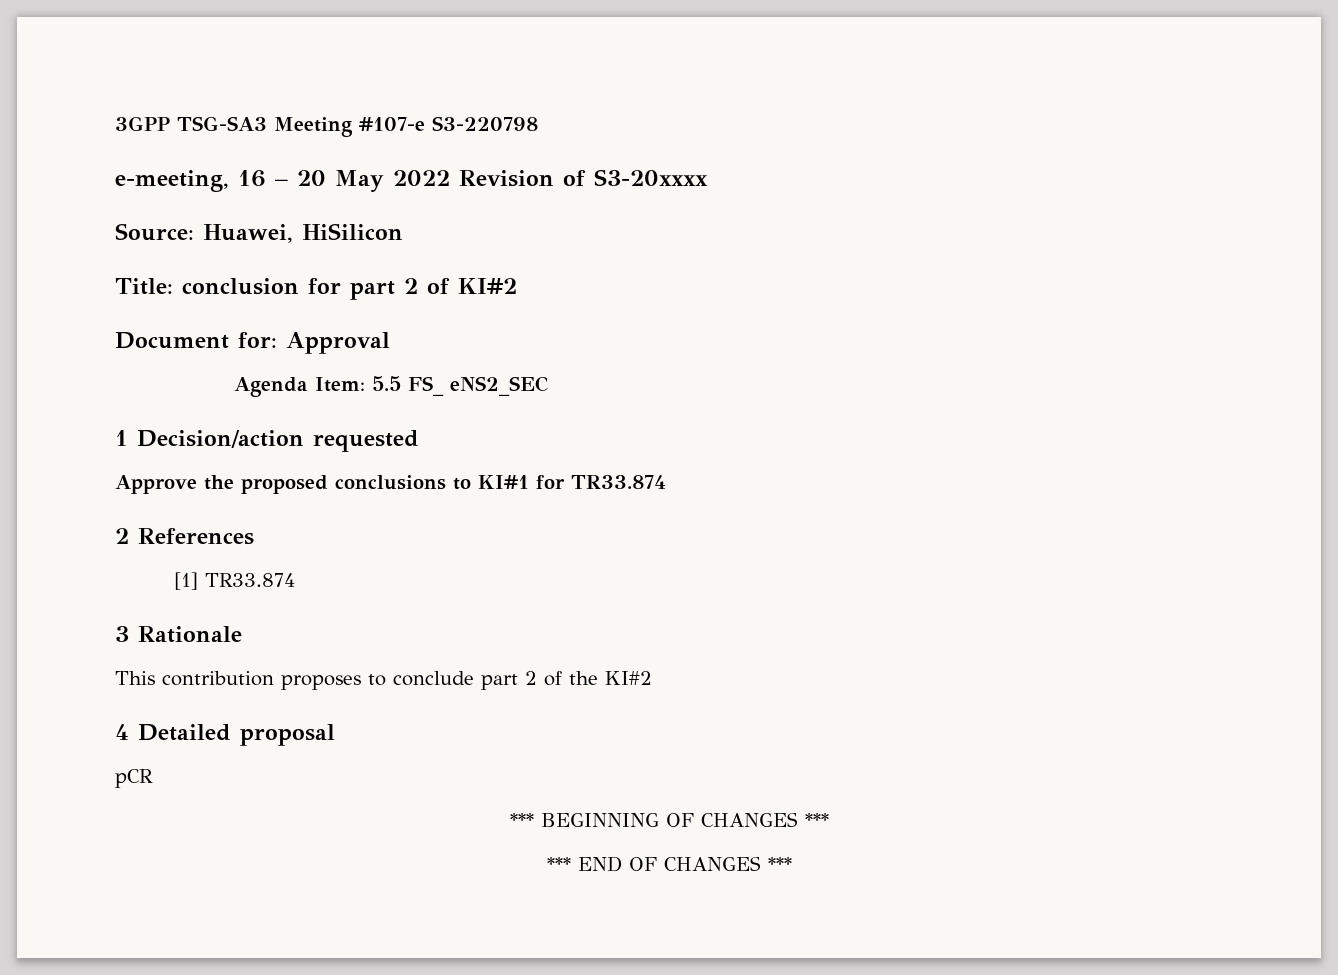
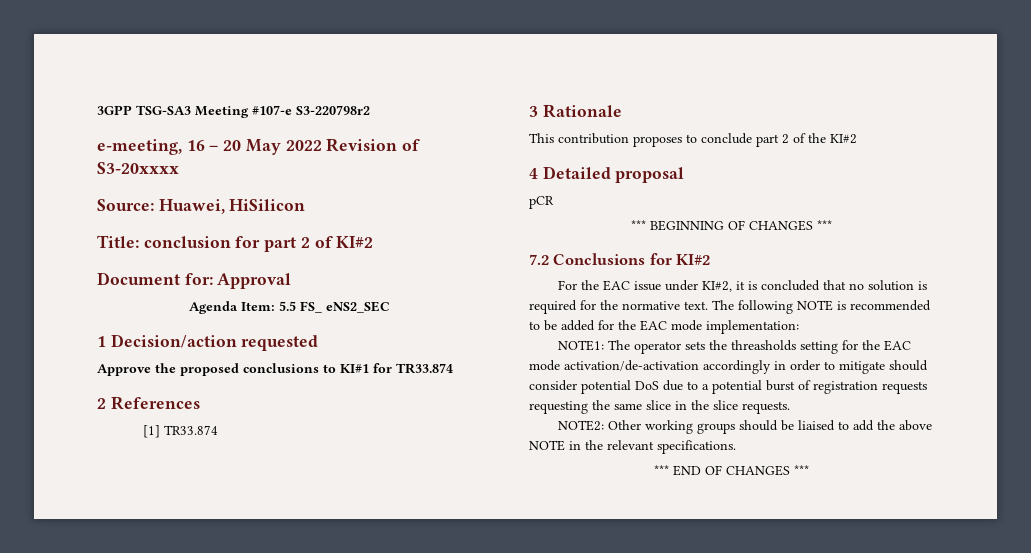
- 3GPP TSG-SA3 Meeting #107-e S3-220798
+ 3GPP TSG-SA3 Meeting #107-e S3-220798r2
+ 7.2 Conclusions for KI#2
+ For the EAC issue under KI#2, it is concluded that no solution is required for the normative text. The following NOTE is recommended to be added for the EAC mode implementation:
+ NOTE1: The operator sets the threasholds setting for the EAC mode activation/de-activation accordingly in order to mitigate should consider potential DoS due to a potential burst of registration requests requesting the same slice in the slice requests.
+ NOTE2: Other working groups should be liaised to add the above NOTE in the relevant specifications.

